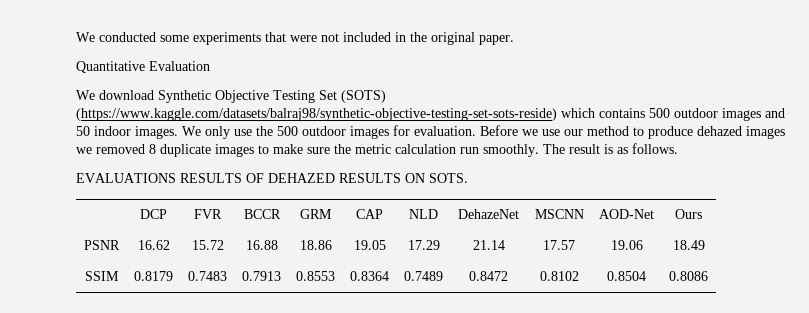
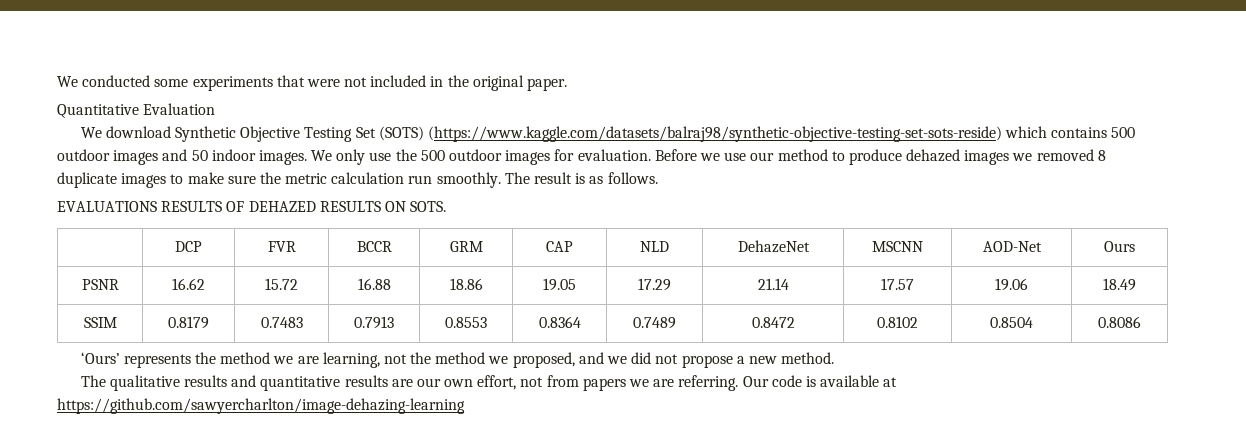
+ ‘Ours’ represents the method we are learning, not the method we proposed, and we did not propose a new method.
+ The qualitative results and quantitative results are our own effort, not from papers we are referring. Our code is available at https://github.com/sawyercharlton/image-dehazing-learning

